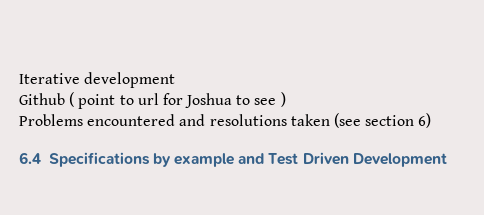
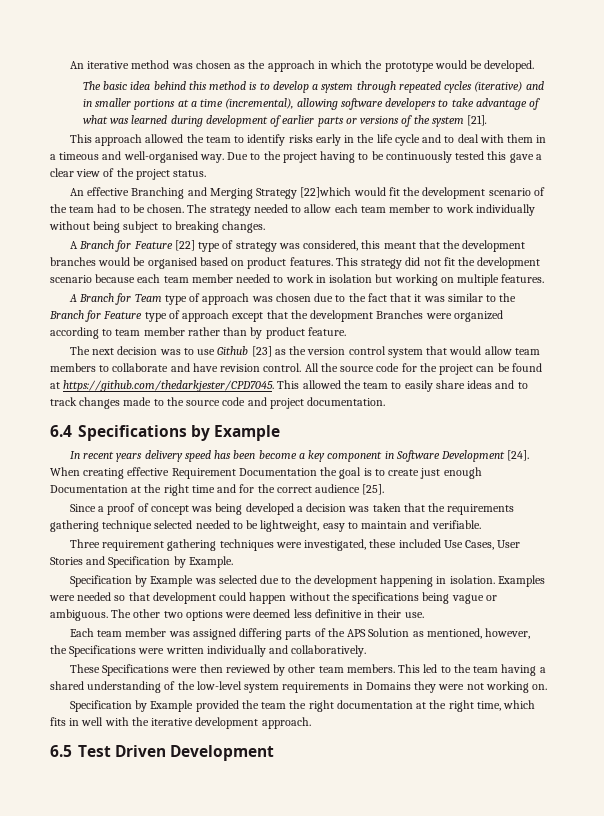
- Iterative development
- Github ( point to url for Joshua to see )
- Problems encountered and resolutions taken (see section 6)
- 6.4 Specifications by example and Test Driven Development
+ An iterative method was chosen as the approach in which the prototype would be developed.
+ The basic idea behind this method is to develop a system through repeated cycles (iterative) and in smaller portions at a time (incremental), allowing software developers to take advantage of what was learned during development of earlier parts or versions of the system [21].
+ This approach allowed the team to identify risks early in the life cycle and to deal with them in a timeous and well-organised way. Due to the project having to be continuously tested this gave a clear view of the project status.
+ An effective Branching and Merging Strategy [22]which would fit the development scenario of the team had to be chosen. The strategy needed to allow each team member to work individually without being subject to breaking changes.
+ A Branch for Feature [22] type of strategy was considered, this meant that the development branches would be organised based on product features. This strategy did not fit the development scenario because each team member needed to work in isolation but working on multiple features.
+ A Branch for Team type of approach was chosen due to the fact that it was similar to the Branch for Feature type of approach except that the development Branches were organized according to team member rather than by product feature.
+ The next decision was to use Github [23] as the version control system that would allow team members to collaborate and have revision control. All the source code for the project can be found at https://github.com/thedarkjester/CPD7045. This allowed the team to easily share ideas and to track changes made to the source code and project documentation.
+ 6.4 Specifications by Example
+ In recent years delivery speed has been become a key component in Software Development [24]. When creating effective Requirement Documentation the goal is to create just enough Documentation at the right time and for the correct audience [25].
+ Since a proof of concept was being developed a decision was taken that the requirements gathering technique selected needed to be lightweight, easy to maintain and verifiable.
+ Three requirement gathering techniques were investigated, these included Use Cases, User Stories and Specification by Example.
+ Specification by Example was selected due to the development happening in isolation. Examples were needed so that development could happen without the specifications being vague or ambiguous. The other two options were deemed less definitive in their use.
+ Each team member was assigned differing parts of the APS Solution as mentioned, however, the Specifications were written individually and collaboratively.
+ These Specifications were then reviewed by other team members. This led to the team having a shared understanding of the low-level system requirements in Domains they were not working on.
+ Specification by Example provided the team the right documentation at the right time, which fits in well with the iterative development approach.
+ 6.5 Test Driven Development

